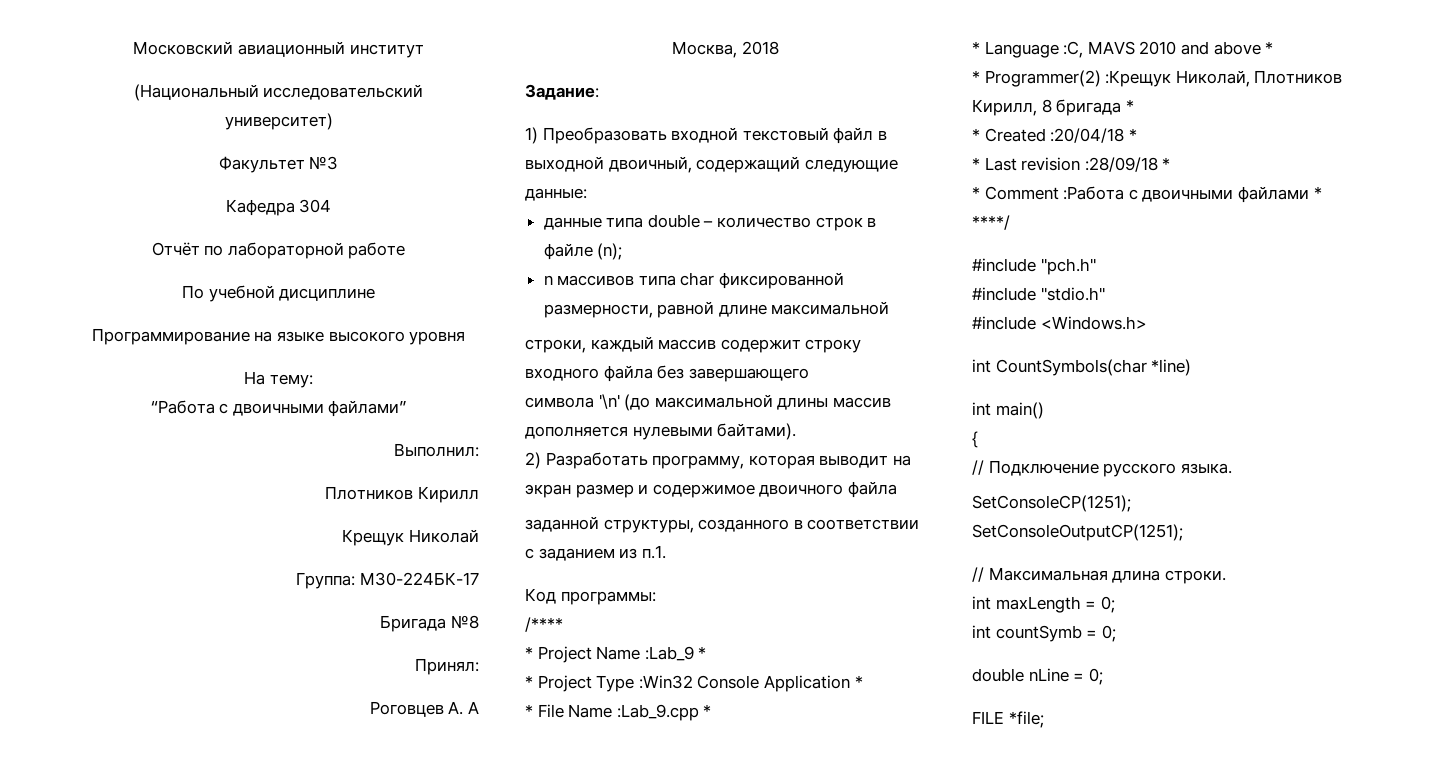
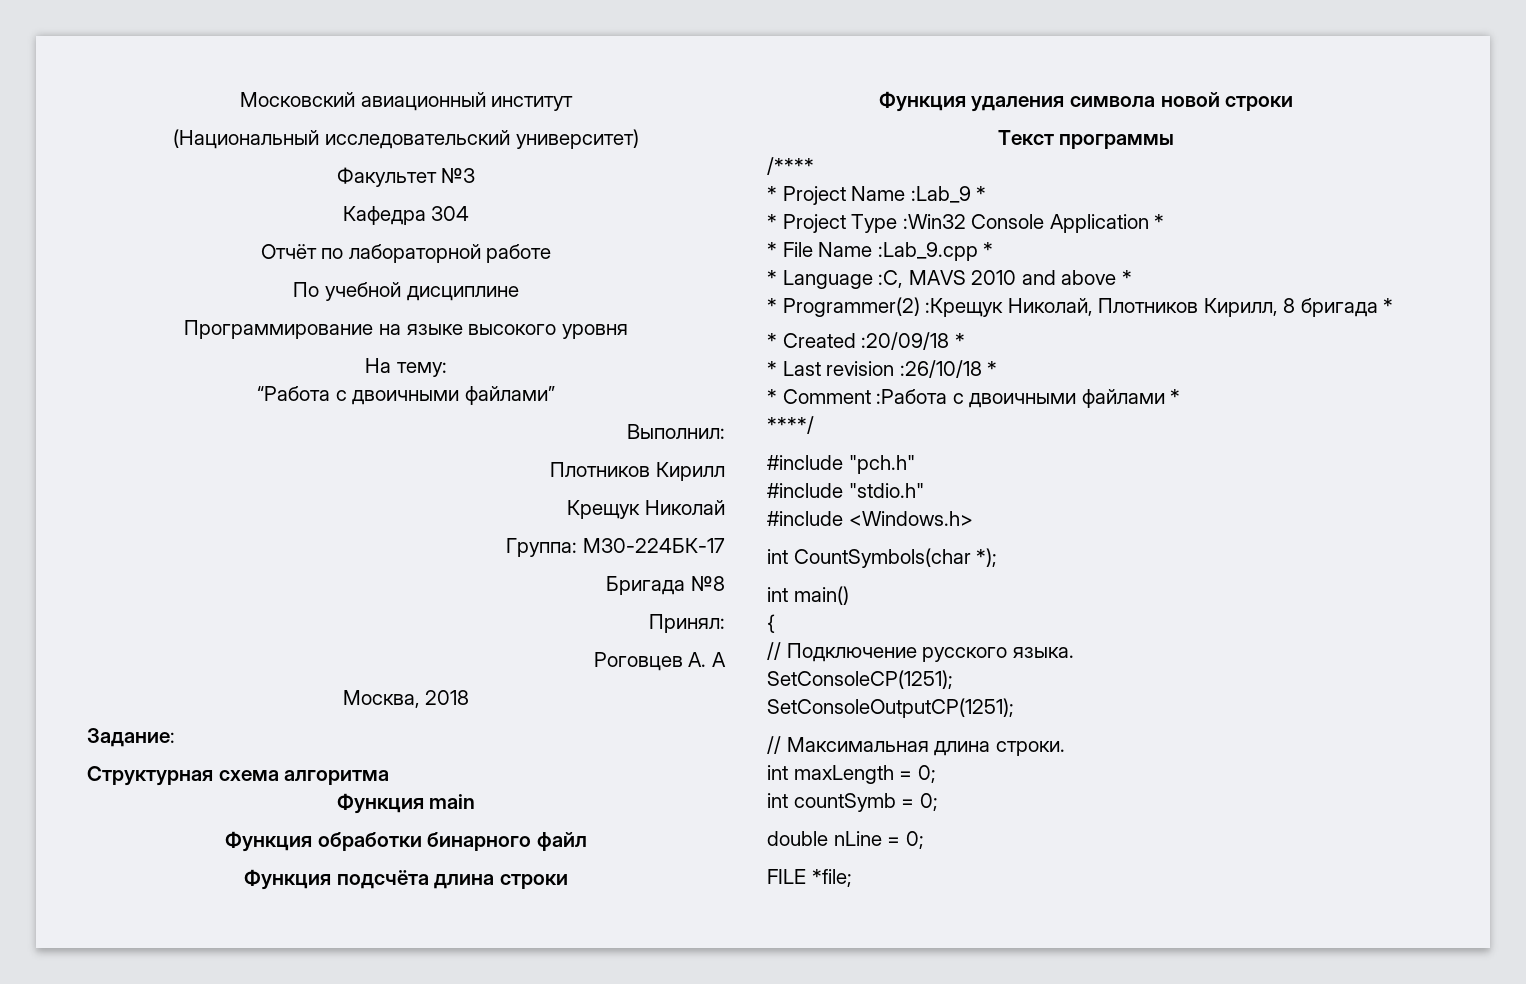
- 1) Преобразовать входной текстовый файл в выходной двоичный, содержащий следующие данные:
- данные типа double – количество строк в файле (n);
- n массивов типа char фиксированной размерности, равной длине максимальной
- строки, каждый массив содержит строку входного файла без завершающего
- символа '\n' (до максимальной длины массив дополняется нулевыми байтами).
- 2) Разработать программу, которая выводит на экран размер и содержимое двоичного файла
- заданной структуры, созданного в соответствии с заданием из п.1.
- Код программы:
+ Структурная схема алгоритма
+ Функция main
+ Функция обработки бинарного файл
+ Функция подсчёта длина строки
+ Функция удаления символа новой строки
+ Текст программы
- * Created :20/04/18 *
+ * Created :20/09/18 *
- * Last revision :28/09/18 *
+ * Last revision :26/10/18 *
- int CountSymbols(char *line)
+ int CountSymbols(char *);

